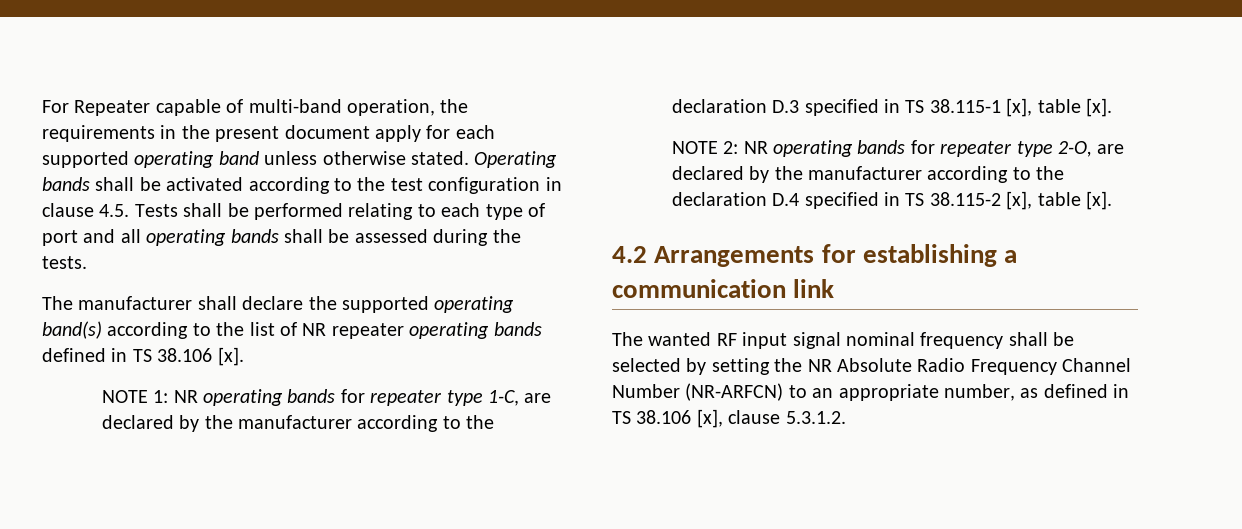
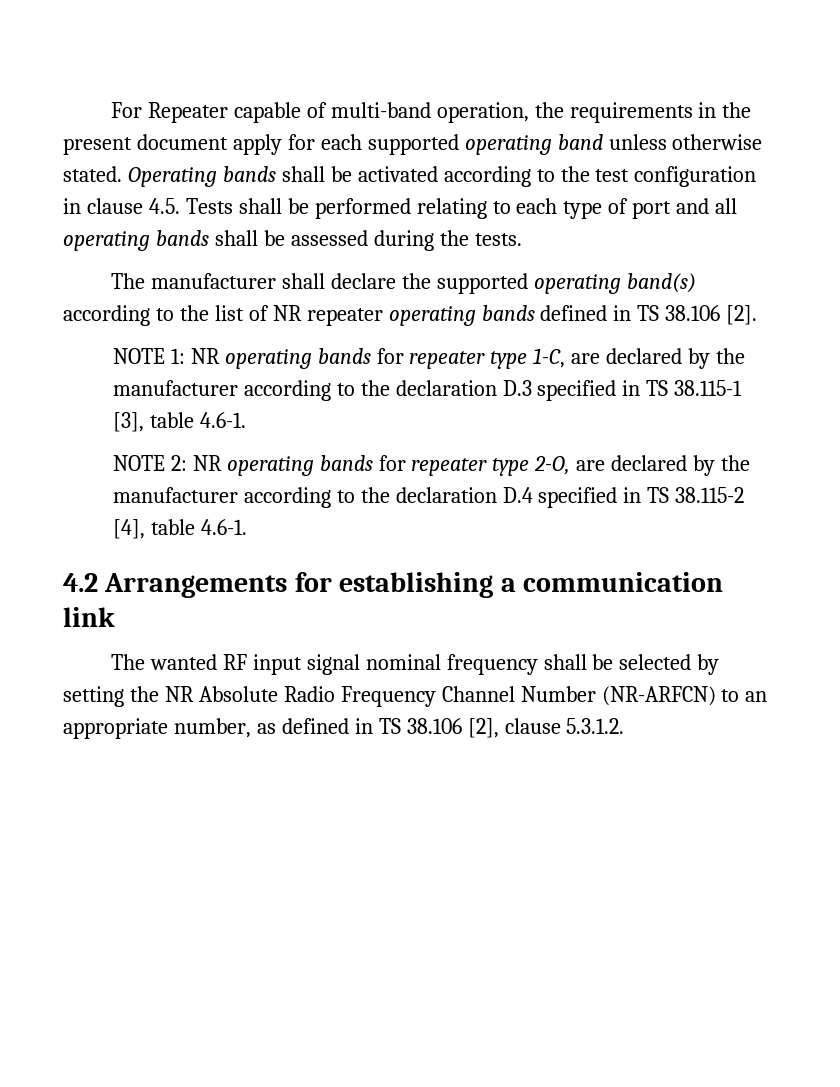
- The manufacturer shall declare the supported operating band(s) according to the list of NR repeater operating bands defined in TS 38.106 [x].
+ The manufacturer shall declare the supported operating band(s) according to the list of NR repeater operating bands defined in TS 38.106 [2].
- NOTE 1: NR operating bands for repeater type 1-C, are declared by the manufacturer according to the declaration D.3 specified in TS 38.115-1 [x], table [x].
+ NOTE 1: NR operating bands for repeater type 1-C, are declared by the manufacturer according to the declaration D.3 specified in TS 38.115-1 [3], table 4.6-1.
- NOTE 2: NR operating bands for repeater type 2-O, are declared by the manufacturer according to the declaration D.4 specified in TS 38.115-2 [x], table [x].
+ NOTE 2: NR operating bands for repeater type 2-O, are declared by the manufacturer according to the declaration D.4 specified in TS 38.115-2 [4], table 4.6-1.
- The wanted RF input signal nominal frequency shall be selected by setting the NR Absolute Radio Frequency Channel Number (NR-ARFCN) to an appropriate number, as defined in TS 38.106 [x], clause 5.3.1.2.
+ The wanted RF input signal nominal frequency shall be selected by setting the NR Absolute Radio Frequency Channel Number (NR-ARFCN) to an appropriate number, as defined in TS 38.106 [2], clause 5.3.1.2.

